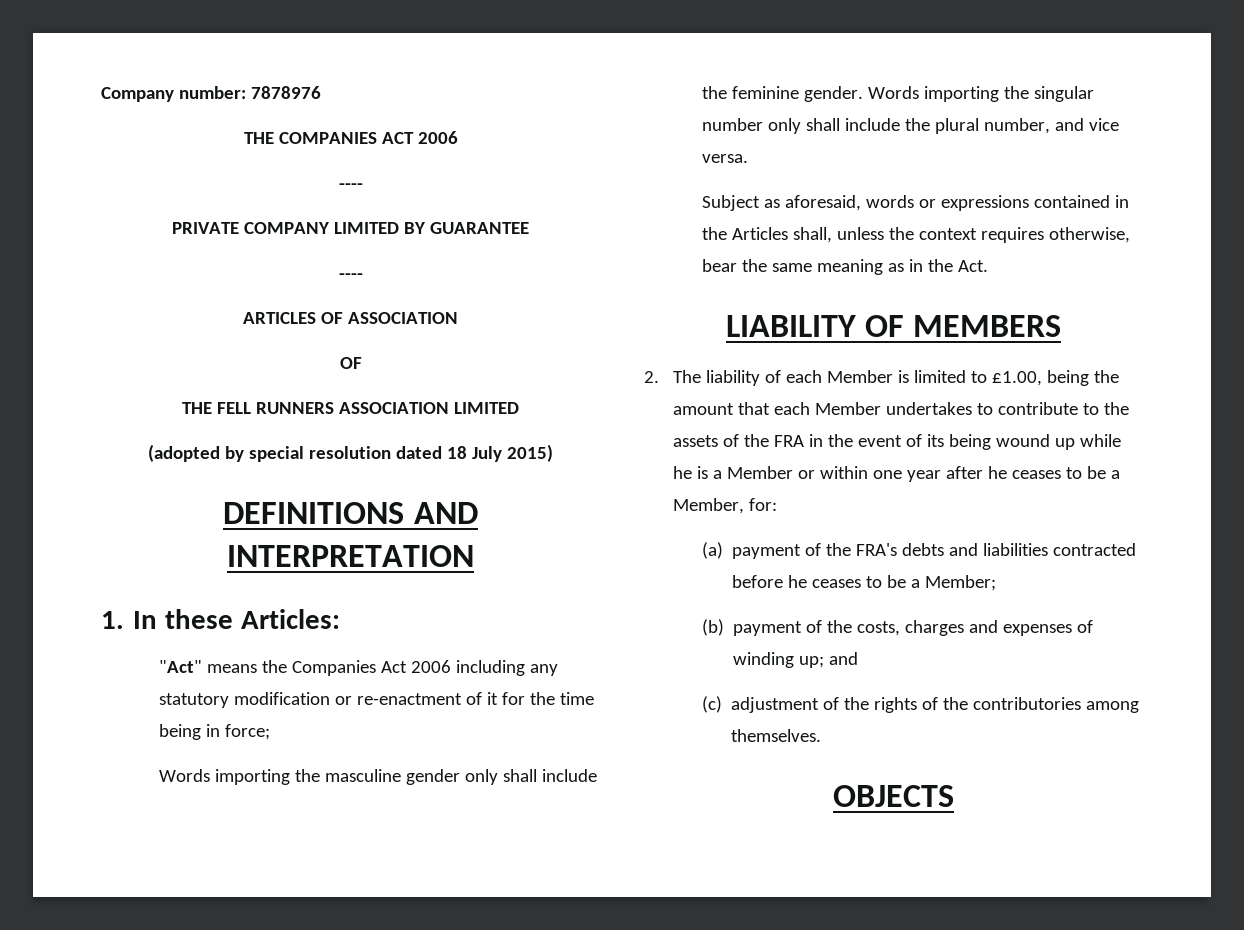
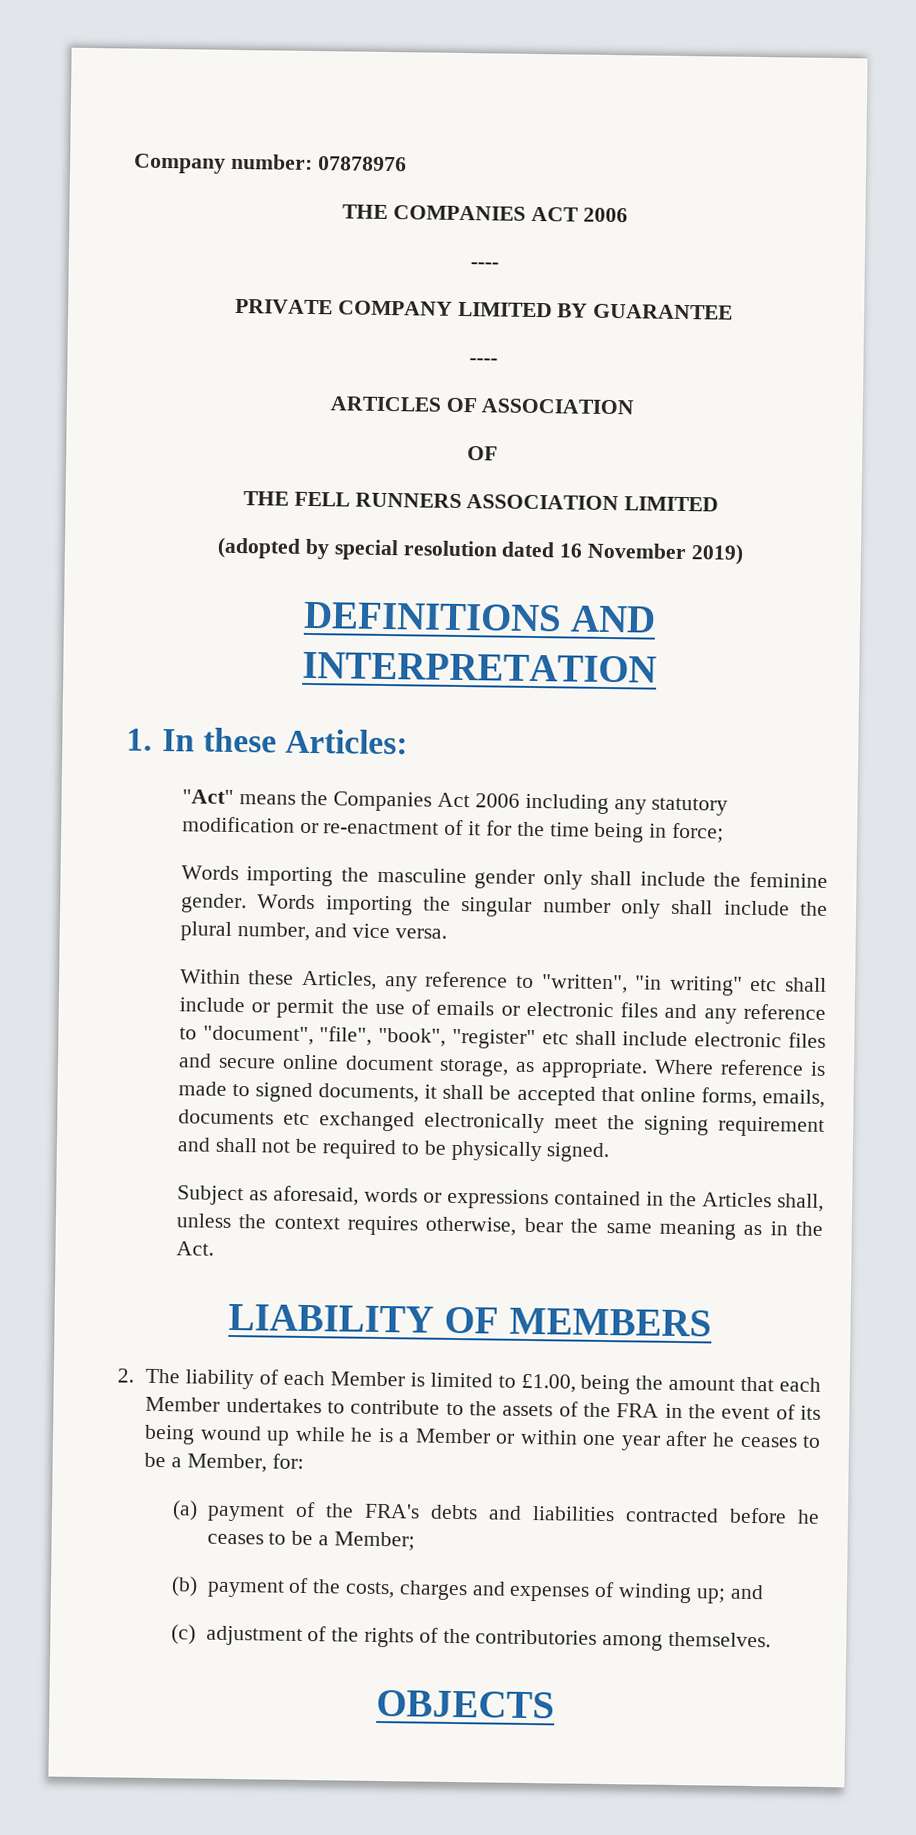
- Company number: 7878976
+ Company number: 07878976
- (adopted by special resolution dated 18 July 2015)
+ (adopted by special resolution dated 16 November 2019)
+ Within these Articles, any reference to "written", "in writing" etc shall include or permit the use of emails or electronic files and any reference to "document", "file", "book", "register" etc shall include electronic files and secure online document storage, as appropriate. Where reference is made to signed documents, it shall be accepted that online forms, emails, documents etc exchanged electronically meet the signing requirement and shall not be required to be physically signed.

